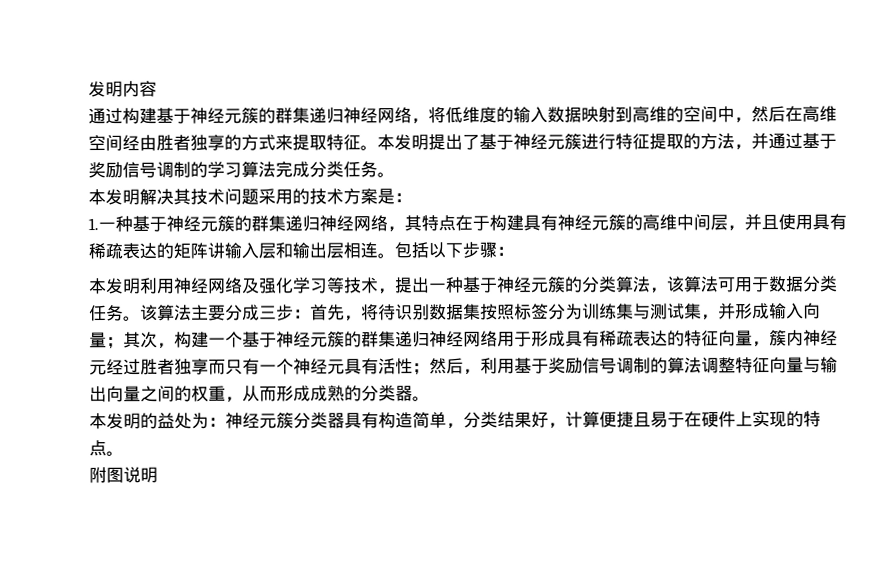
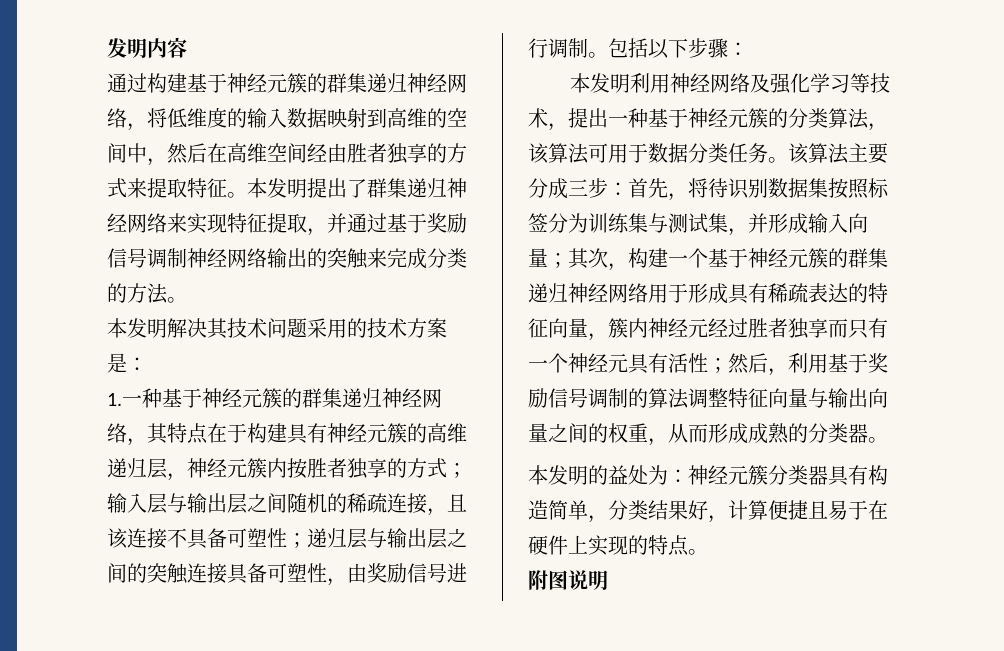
- 本发明提出了基于神经元簇进行特征提取的方法，并通过基于奖励信号调制的学习算法完成分类任务。
+ 本发明提出了群集递归神经网络来实现特征提取，并通过基于奖励信号调制神经网络输出的突触来完成分类的方法。
- 1.一种基于神经元簇的群集递归神经网络，其特点在于构建具有神经元簇的高维中间层，并且使用具有稀疏表达的矩阵讲输入层和输出层相连。
+ 1.一种基于神经元簇的群集递归神经网络，其特点在于构建具有神经元簇的高维递归层，神经元簇内按胜者独享的方式；输入层与输出层之间随机的稀疏连接，且该连接不具备可塑性；递归层与输出层之间的突触连接具备可塑性，由奖励信号进行调制。

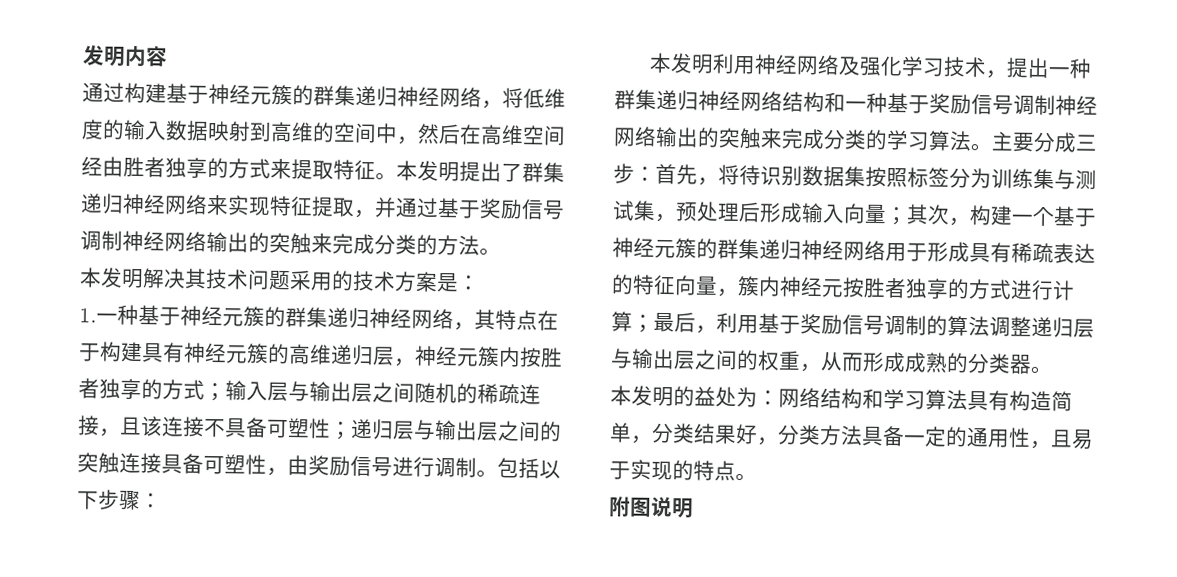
- 本发明利用神经网络及强化学习等技术，提出一种基于神经元簇的分类算法，该算法可用于数据分类任务。该算法主要分成三步：
+ 本发明利用神经网络及强化学习技术，提出一种群集递归神经网络结构和一种基于奖励信号调制神经网络输出的突触来完成分类的学习算法。主要分成三步：
- 首先，将待识别数据集按照标签分为训练集与测试集，并形成输入向量；
+ 首先，将待识别数据集按照标签分为训练集与测试集，预处理后形成输入向量；
- 其次，构建一个基于神经元簇的群集递归神经网络用于形成具有稀疏表达的特征向量，簇内神经元经过胜者独享而只有一个神经元具有活性；然后，利用基于奖励信号调制的算法调整特征向量与输出向量之间的权重，从而形成成熟的分类器。
+ 其次，构建一个基于神经元簇的群集递归神经网络用于形成具有稀疏表达的特征向量，簇内神经元按胜者独享的方式进行计算；最后，利用基于奖励信号调制的算法调整递归层与输出层之间的权重，从而形成成熟的分类器。
- 本发明的益处为：神经元簇分类器具有构造简单，分类结果好，计算便捷且易于在硬件上实现的特点。
+ 本发明的益处为：网络结构和学习算法具有构造简单，分类结果好，分类方法具备一定的通用性，且易于实现的特点。

